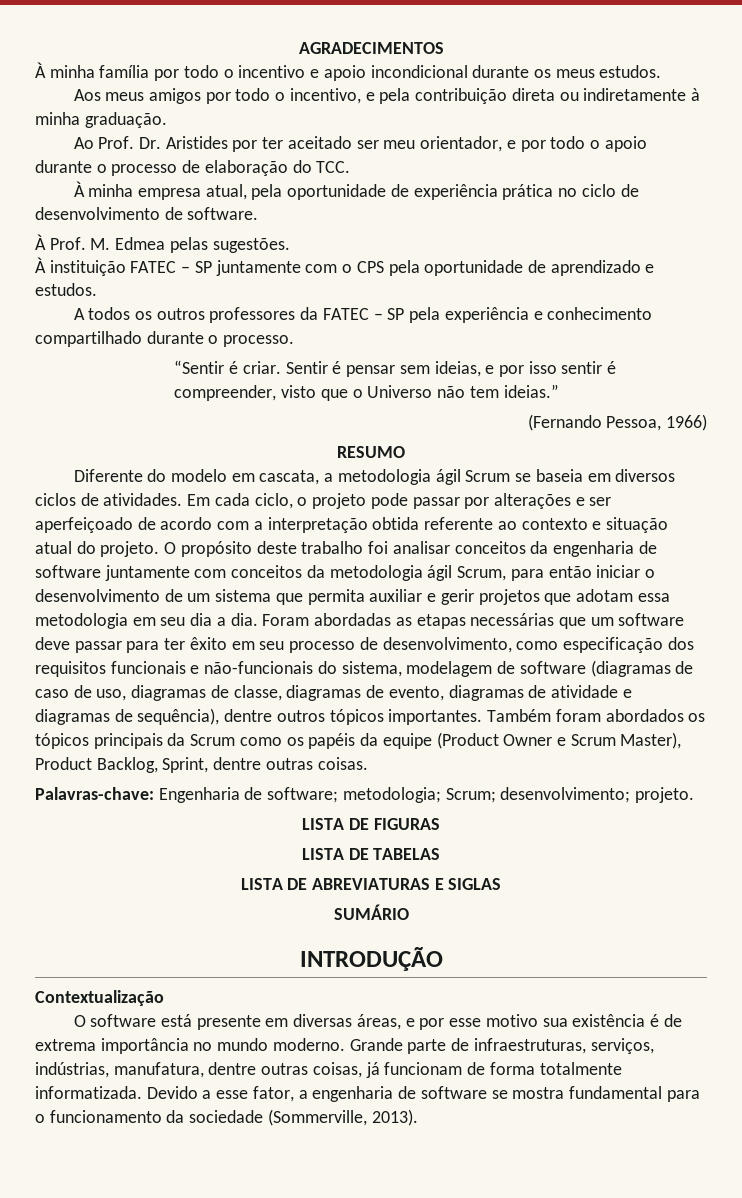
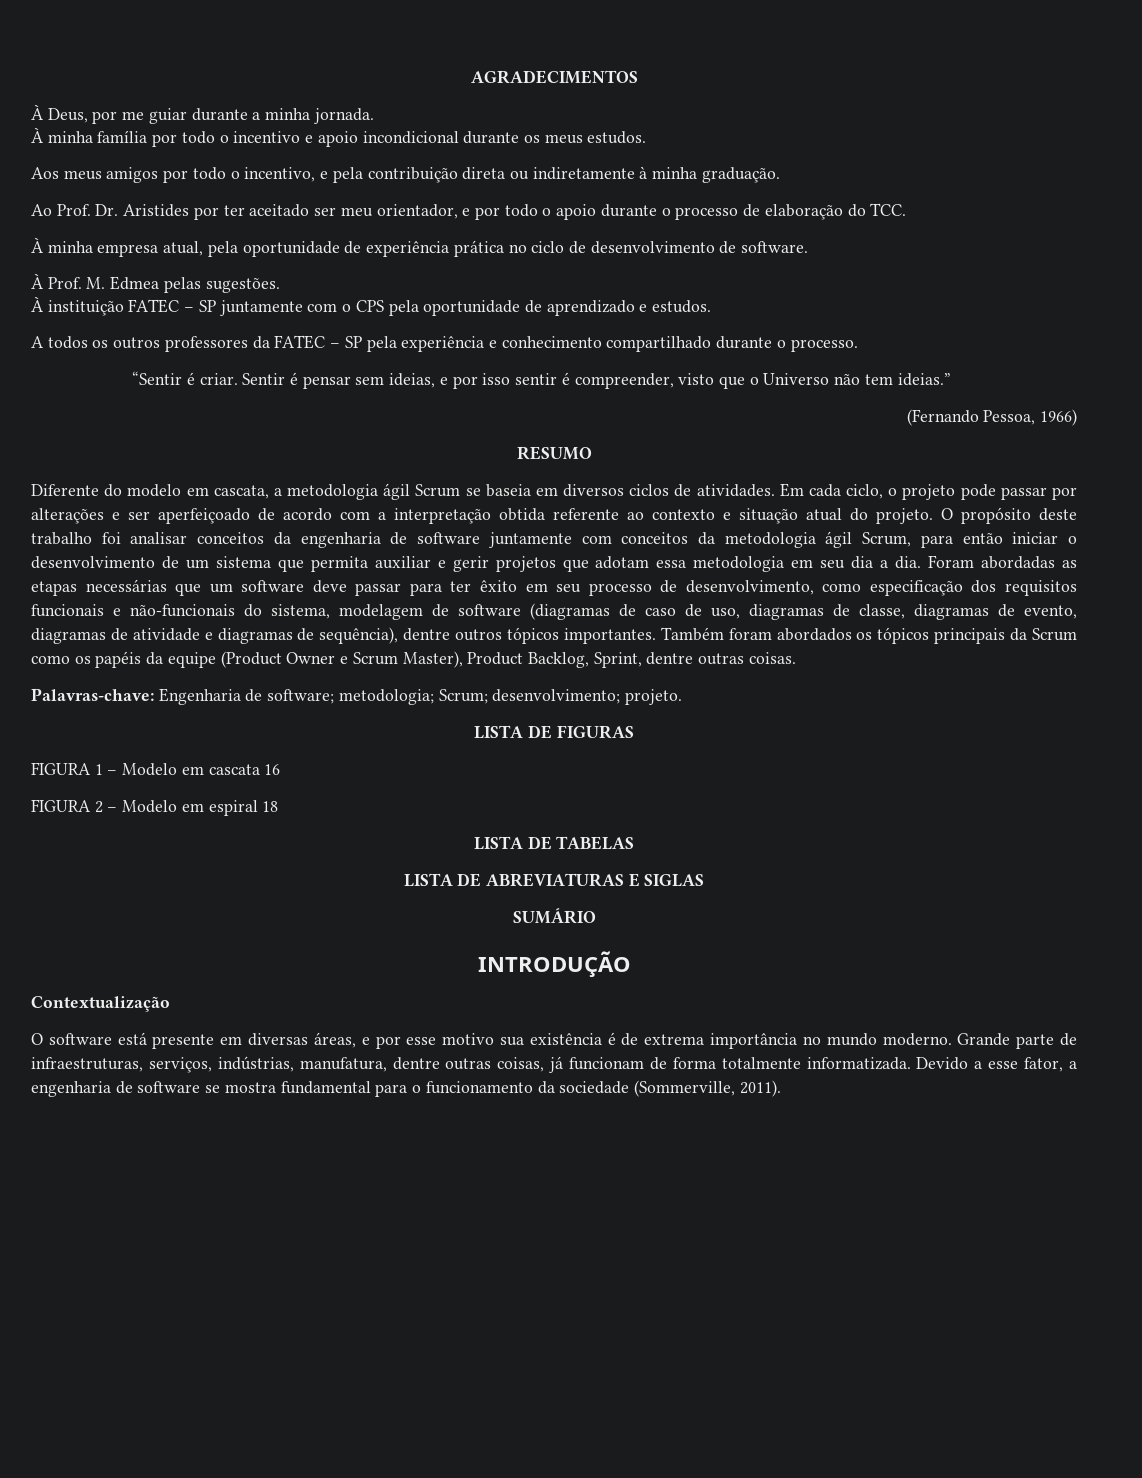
+ À Deus, por me guiar durante a minha jornada.
+ FIGURA 1 – Modelo em cascata 16
+ FIGURA 2 – Modelo em espiral 18
- Devido a esse fator, a engenharia de software se mostra fundamental para o funcionamento da sociedade (Sommerville, 2013).
+ Devido a esse fator, a engenharia de software se mostra fundamental para o funcionamento da sociedade (Sommerville, 2011).

